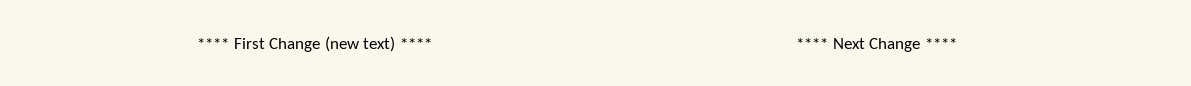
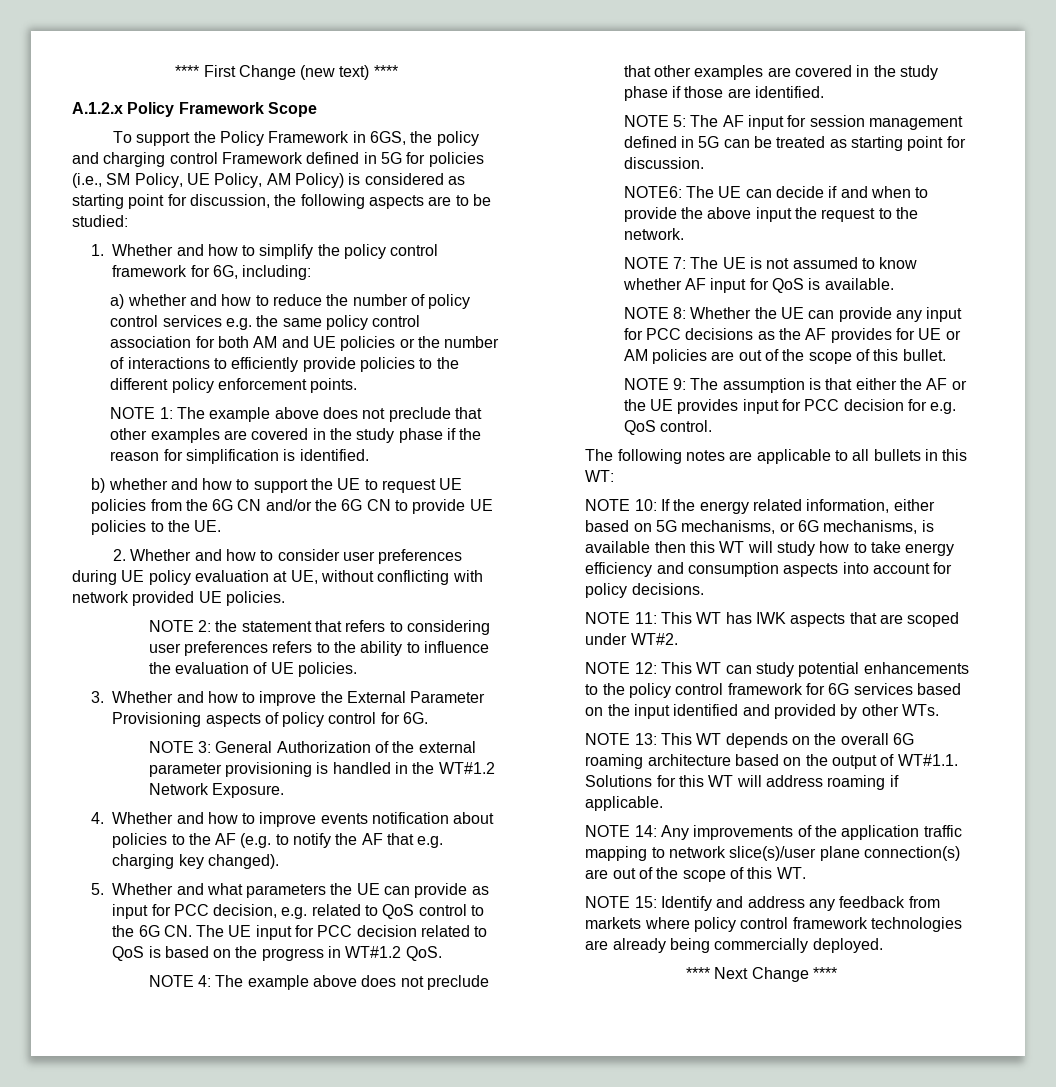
+ A.1.2.x Policy Framework Scope
+ To support the Policy Framework in 6GS, the policy and charging control Framework defined in 5G for policies (i.e., SM Policy, UE Policy, AM Policy) is considered as starting point for discussion, the following aspects are to be studied:
+ 1. Whether and how to simplify the policy control framework for 6G, including:
+ a) whether and how to reduce the number of policy control services e.g. the same policy control association for both AM and UE policies or the number of interactions to efficiently provide policies to the different policy enforcement points.
+ NOTE 1: The example above does not preclude that other examples are covered in the study phase if the reason for simplification is identified.
+ b) whether and how to support the UE to request UE policies from the 6G CN and/or the 6G CN to provide UE policies to the UE.
+ 2. Whether and how to consider user preferences during UE policy evaluation at UE, without conflicting with network provided UE policies.
+ NOTE 2: the statement that refers to considering user preferences refers to the ability to influence the evaluation of UE policies.
+ 3. Whether and how to improve the External Parameter Provisioning aspects of policy control for 6G.
+ NOTE 3: General Authorization of the external parameter provisioning is handled in the WT#1.2 Network Exposure.
+ 4. Whether and how to improve events notification about policies to the AF (e.g. to notify the AF that e.g. charging key changed).
+ 5. Whether and what parameters the UE can provide as input for PCC decision, e.g. related to QoS control to the 6G CN. The UE input for PCC decision related to QoS is based on the progress in WT#1.2 QoS.
+ NOTE 4: The example above does not preclude that other examples are covered in the study phase if those are identified.
+ NOTE 5: The AF input for session management defined in 5G can be treated as starting point for discussion.
+ NOTE6: The UE can decide if and when to provide the above input the request to the network.
+ NOTE 7: The UE is not assumed to know whether AF input for QoS is available.
+ NOTE 8: Whether the UE can provide any input for PCC decisions as the AF provides for UE or AM policies are out of the scope of this bullet.
+ NOTE 9: The assumption is that either the AF or the UE provides input for PCC decision for e.g. QoS control.
+ The following notes are applicable to all bullets in this WT:
+ NOTE 10: If the energy related information, either based on 5G mechanisms, or 6G mechanisms, is available then this WT will study how to take energy efficiency and consumption aspects into account for policy decisions.
+ NOTE 11: This WT has IWK aspects that are scoped under WT#2.
+ NOTE 12: This WT can study potential enhancements to the policy control framework for 6G services based on the input identified and provided by other WTs.
+ NOTE 13: This WT depends on the overall 6G roaming architecture based on the output of WT#1.1. Solutions for this WT will address roaming if applicable.
+ NOTE 14: Any improvements of the application traffic mapping to network slice(s)/user plane connection(s) are out of the scope of this WT.
+ NOTE 15: Identify and address any feedback from markets where policy control framework technologies are already being commercially deployed.

